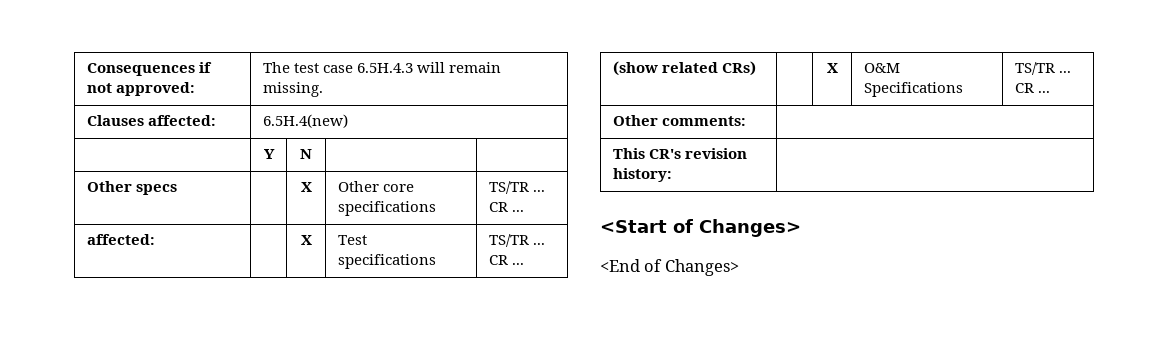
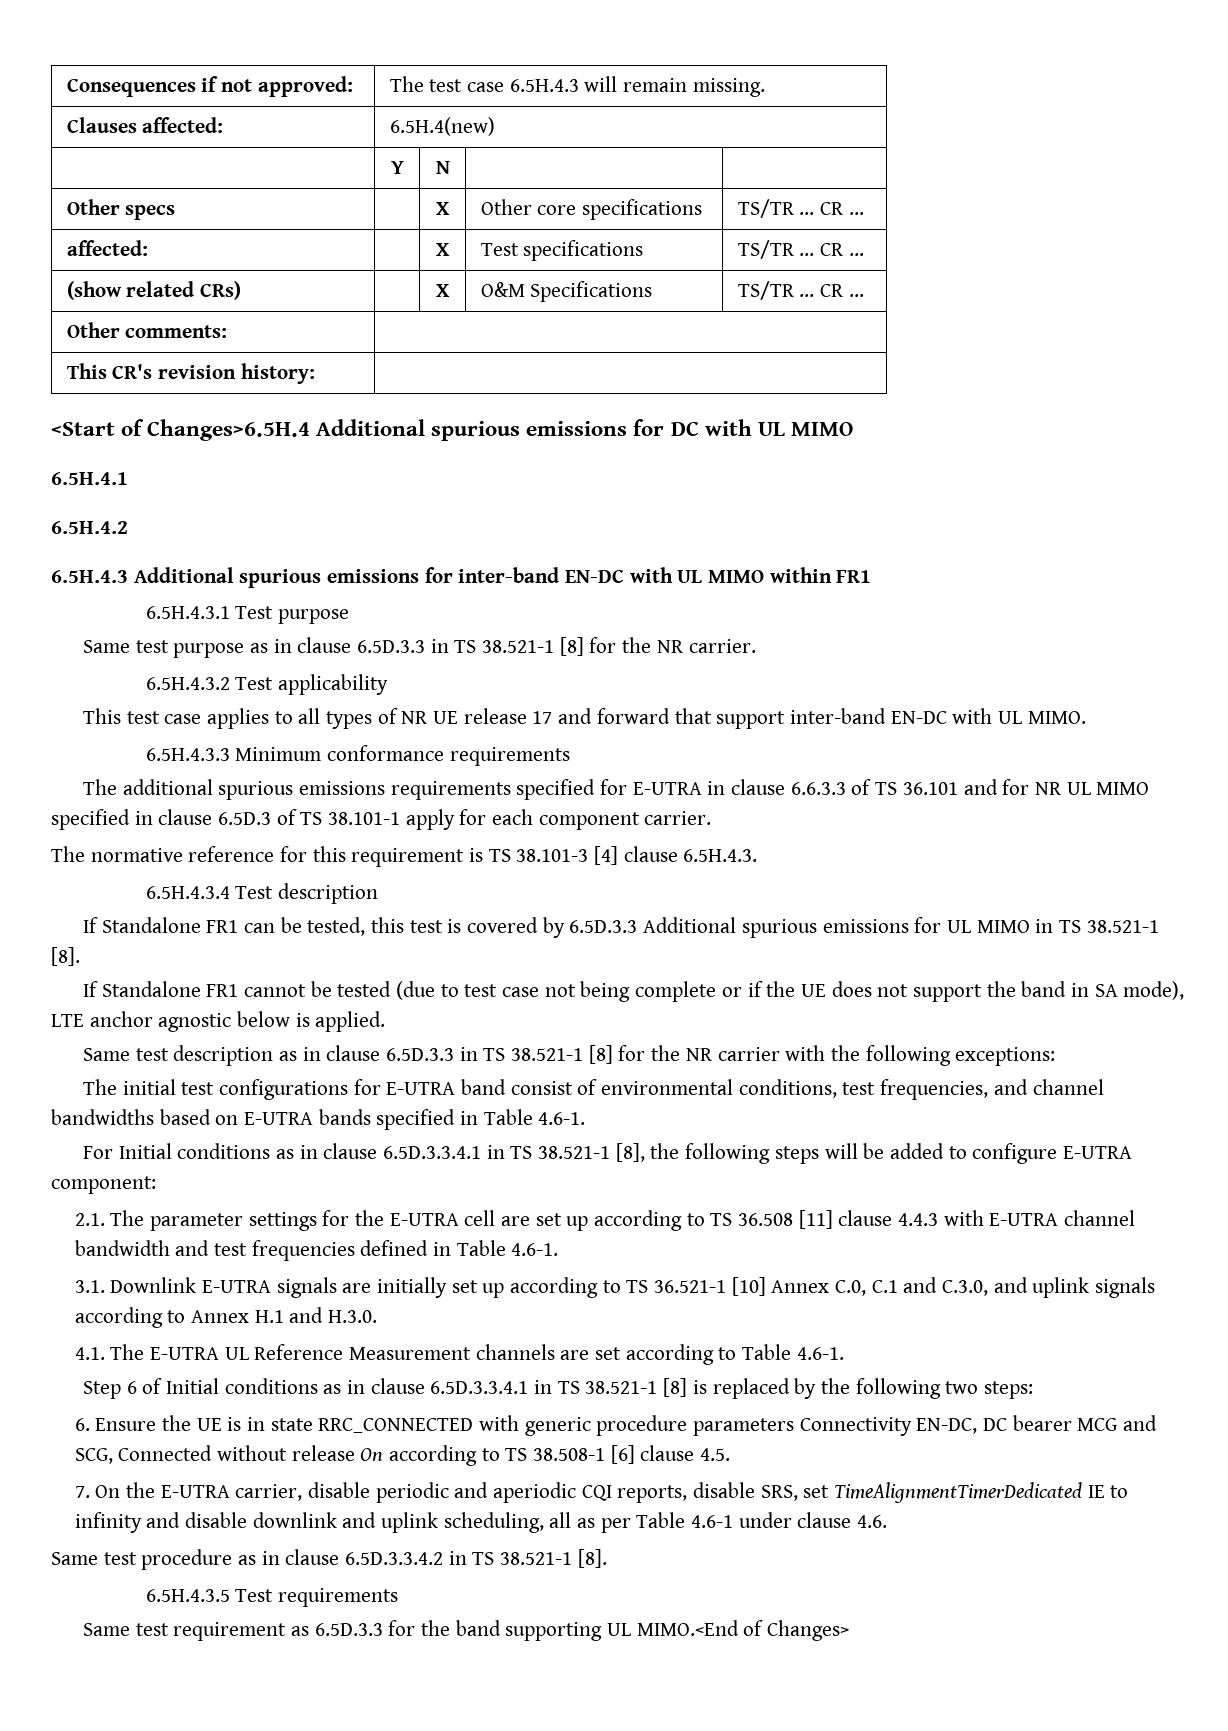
- <Start of Changes>
- <End of Changes>
+ <Start of Changes>6.5H.4 Additional spurious emissions for DC with UL MIMO
+ 6.5H.4.1
+ 6.5H.4.2
+ 6.5H.4.3 Additional spurious emissions for inter-band EN-DC with UL MIMO within FR1
+ 6.5H.4.3.1 Test purpose
+ Same test purpose as in clause 6.5D.3.3 in TS 38.521-1 [8] for the NR carrier.
+ 6.5H.4.3.2 Test applicability
+ This test case applies to all types of NR UE release 17 and forward that support inter-band EN-DC with UL MIMO.
+ 6.5H.4.3.3 Minimum conformance requirements
+ The additional spurious emissions requirements specified for E-UTRA in clause 6.6.3.3 of TS 36.101 and for NR UL MIMO specified in clause 6.5D.3 of TS 38.101-1 apply for each component carrier.
+ The normative reference for this requirement is TS 38.101-3 [4] clause 6.5H.4.3.
+ 6.5H.4.3.4 Test description
+ If Standalone FR1 can be tested, this test is covered by 6.5D.3.3 Additional spurious emissions for UL MIMO in TS 38.521-1 [8].
+ If Standalone FR1 cannot be tested (due to test case not being complete or if the UE does not support the band in SA mode), LTE anchor agnostic below is applied.
+ Same test description as in clause 6.5D.3.3 in TS 38.521-1 [8] for the NR carrier with the following exceptions:
+ The initial test configurations for E-UTRA band consist of environmental conditions, test frequencies, and channel bandwidths based on E-UTRA bands specified in Table 4.6-1.
+ For Initial conditions as in clause 6.5D.3.3.4.1 in TS 38.521-1 [8], the following steps will be added to configure E-UTRA component:
+ 2.1. The parameter settings for the E-UTRA cell are set up according to TS 36.508 [11] clause 4.4.3 with E-UTRA channel bandwidth and test frequencies defined in Table 4.6-1.
+ 3.1. Downlink E-UTRA signals are initially set up according to TS 36.521-1 [10] Annex C.0, C.1 and C.3.0, and uplink signals according to Annex H.1 and H.3.0.
+ 4.1. The E-UTRA UL Reference Measurement channels are set according to Table 4.6-1.
+ Step 6 of Initial conditions as in clause 6.5D.3.3.4.1 in TS 38.521-1 [8] is replaced by the following two steps:
+ 6. Ensure the UE is in state RRC_CONNECTED with generic procedure parameters Connectivity EN-DC, DC bearer MCG and SCG, Connected without release On according to TS 38.508-1 [6] clause 4.5.
+ 7. On the E-UTRA carrier, disable periodic and aperiodic CQI reports, disable SRS, set TimeAlignmentTimerDedicated IE to infinity and disable downlink and uplink scheduling, all as per Table 4.6-1 under clause 4.6.
+ Same test procedure as in clause 6.5D.3.3.4.2 in TS 38.521-1 [8].
+ 6.5H.4.3.5 Test requirements
+ Same test requirement as 6.5D.3.3 for the band supporting UL MIMO.<End of Changes>

